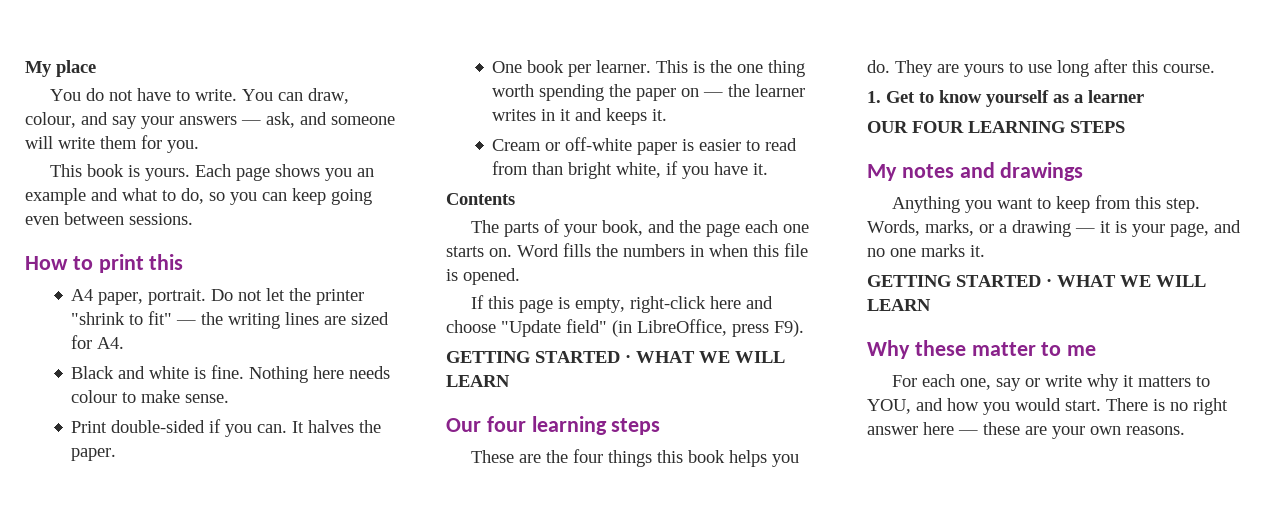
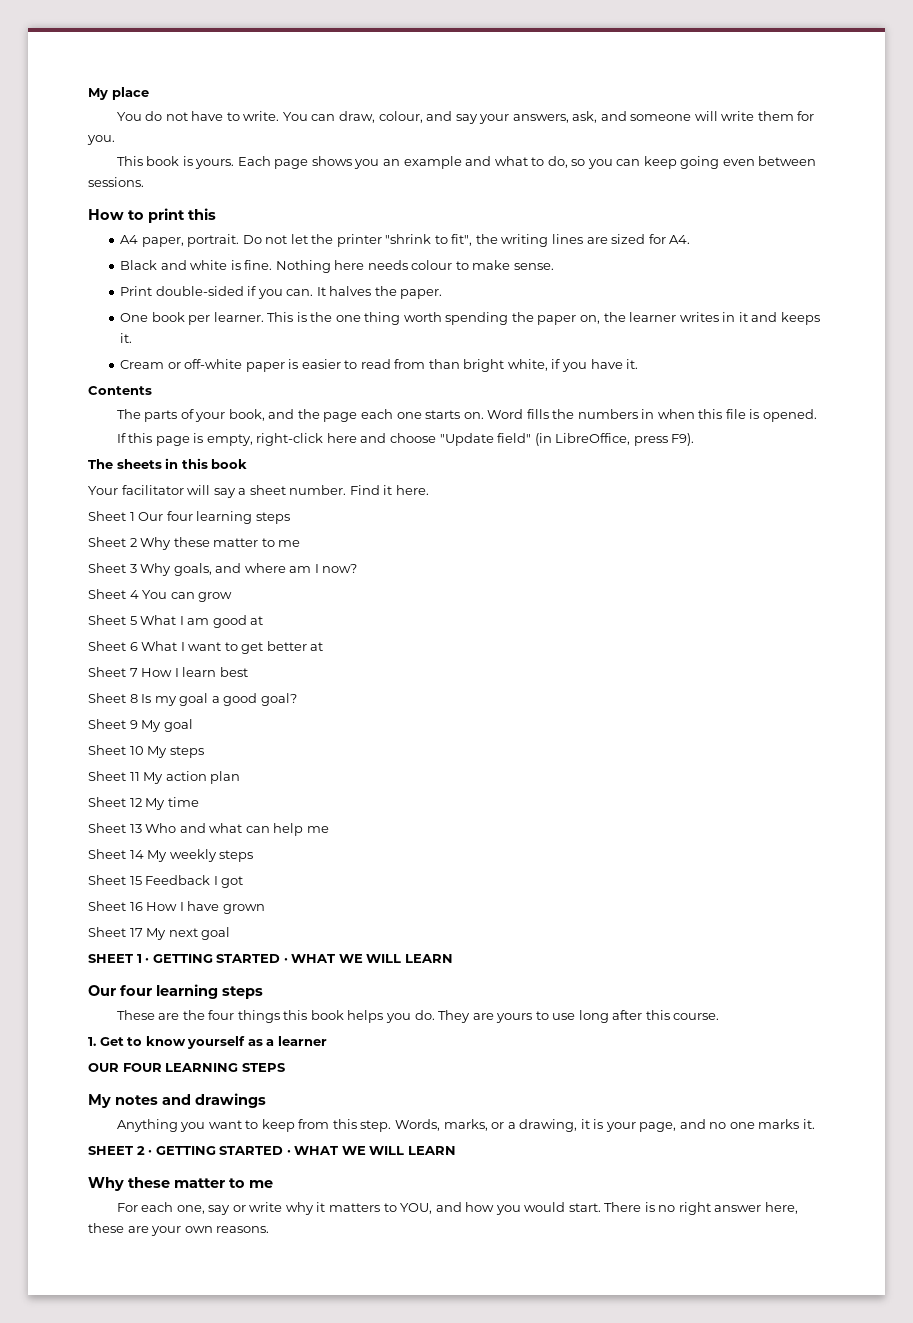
- You can draw, colour, and say your answers — ask, and someone will write them for you.
+ You can draw, colour, and say your answers, ask, and someone will write them for you.
- Do not let the printer "shrink to fit" — the writing lines are sized for A4.
+ Do not let the printer "shrink to fit", the writing lines are sized for A4.
- This is the one thing worth spending the paper on — the learner writes in it and keeps it.
+ This is the one thing worth spending the paper on, the learner writes in it and keeps it.
  If this page is empty, right-click here and choose "Update field" (in LibreOffice, press F9).
- GETTING STARTED · WHAT WE WILL LEARN
+ The sheets in this book
+ Your facilitator will say a sheet number. Find it here.
+ Sheet 1 Our four learning steps
+ Sheet 2 Why these matter to me
+ Sheet 3 Why goals, and where am I now?
+ Sheet 4 You can grow
+ Sheet 5 What I am good at
+ Sheet 6 What I want to get better at
+ Sheet 7 How I learn best
+ Sheet 8 Is my goal a good goal?
+ Sheet 9 My goal
+ Sheet 10 My steps
+ Sheet 11 My action plan
+ Sheet 12 My time
+ Sheet 13 Who and what can help me
+ Sheet 14 My weekly steps
+ Sheet 15 Feedback I got
+ Sheet 16 How I have grown
+ Sheet 17 My next goal
+ SHEET 1 · GETTING STARTED · WHAT WE WILL LEARN
- Words, marks, or a drawing — it is your page, and no one marks it.
- GETTING STARTED · WHAT WE WILL LEARN
+ Words, marks, or a drawing, it is your page, and no one marks it.
+ SHEET 2 · GETTING STARTED · WHAT WE WILL LEARN
- There is no right answer here — these are your own reasons.
+ There is no right answer here, these are your own reasons.

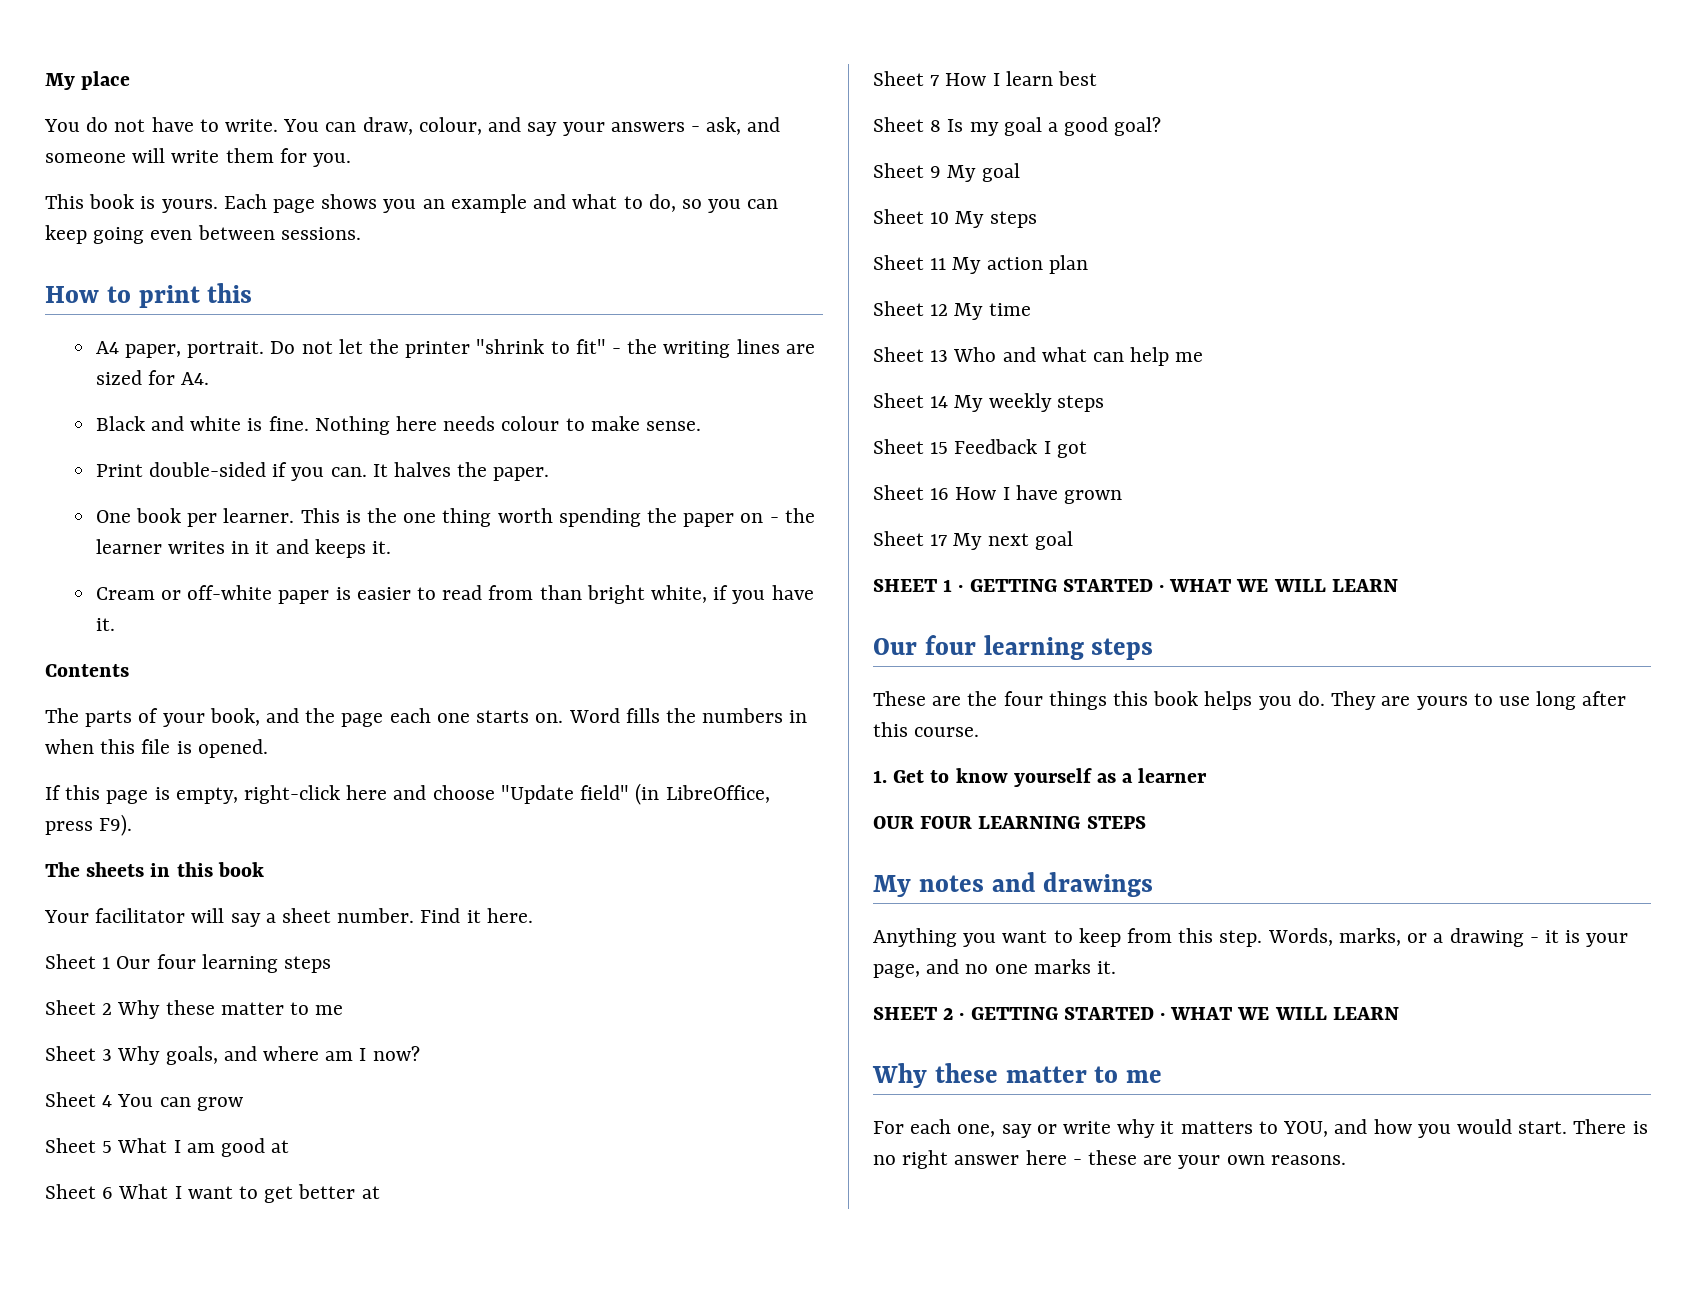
- You can draw, colour, and say your answers, ask, and someone will write them for you.
+ You can draw, colour, and say your answers - ask, and someone will write them for you.
- Do not let the printer "shrink to fit", the writing lines are sized for A4.
+ Do not let the printer "shrink to fit" - the writing lines are sized for A4.
- This is the one thing worth spending the paper on, the learner writes in it and keeps it.
+ This is the one thing worth spending the paper on - the learner writes in it and keeps it.
- Words, marks, or a drawing, it is your page, and no one marks it.
+ Words, marks, or a drawing - it is your page, and no one marks it.
- There is no right answer here, these are your own reasons.
+ There is no right answer here - these are your own reasons.

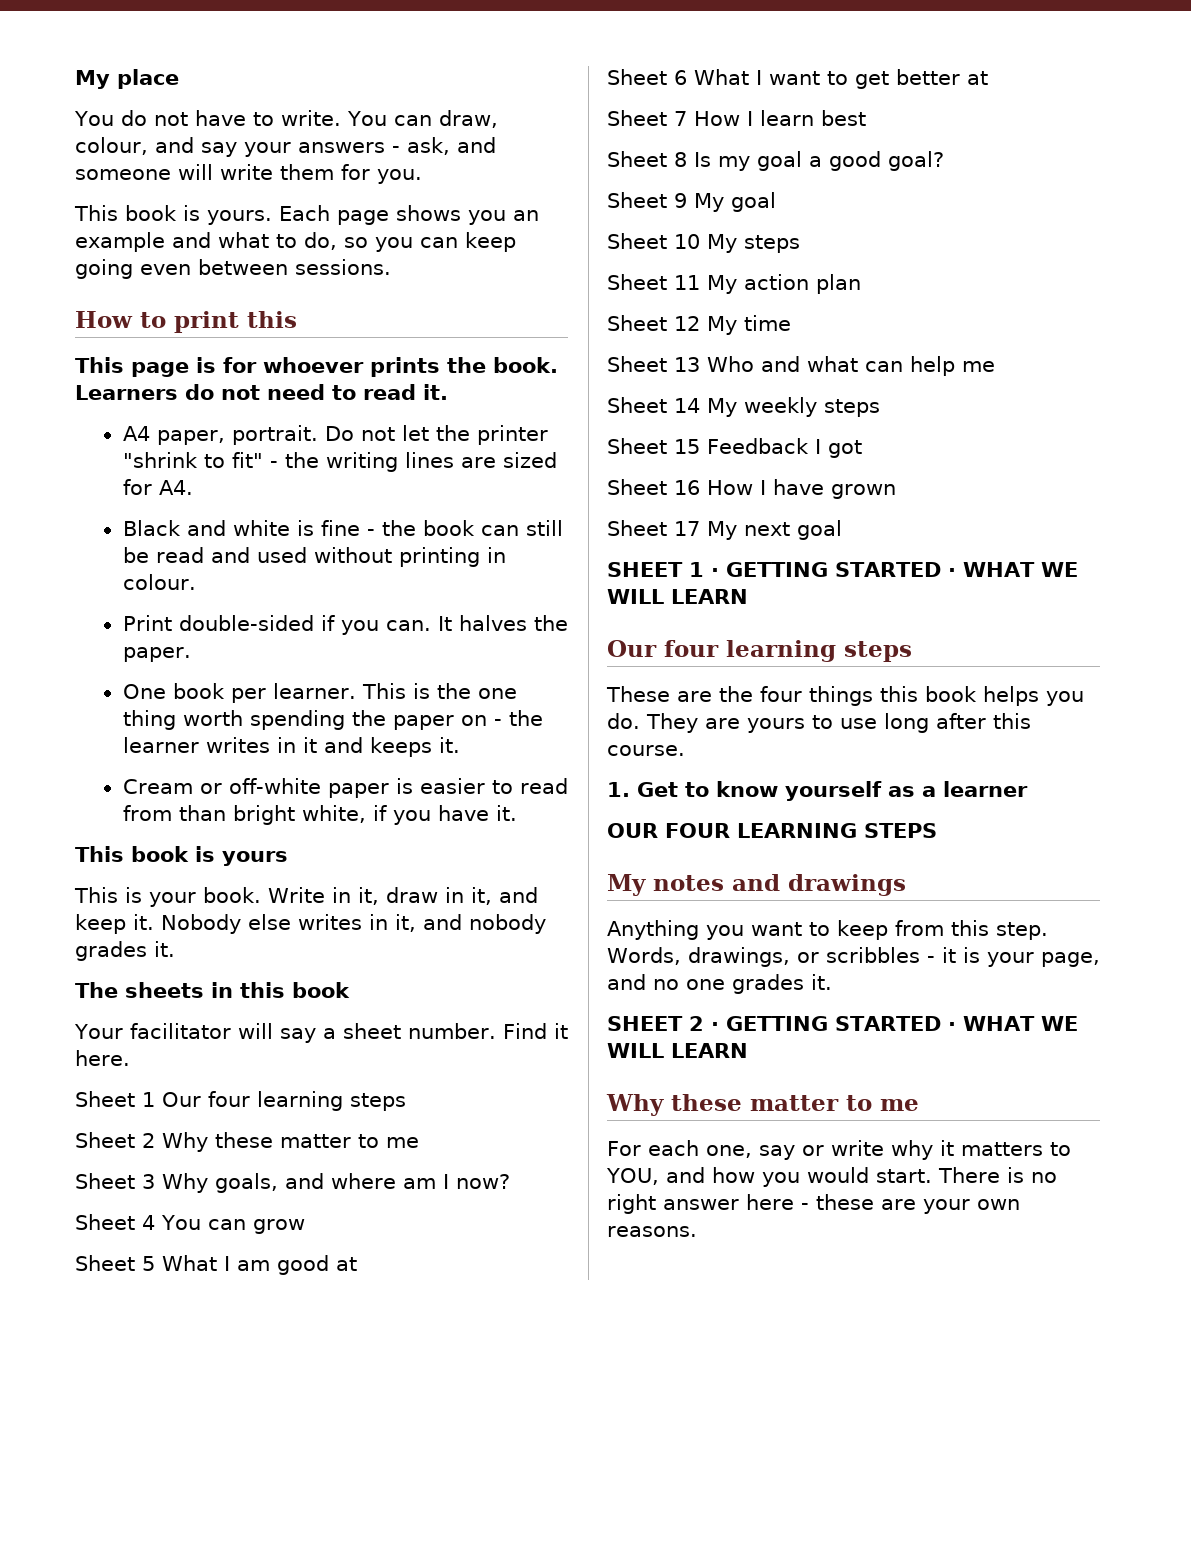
+ This page is for whoever prints the book. Learners do not need to read it.
- Black and white is fine. Nothing here needs colour to make sense.
+ Black and white is fine - the book can still be read and used without printing in colour.
- Contents
- The parts of your book, and the page each one starts on. Word fills the numbers in when this file is opened.
- If this page is empty, right-click here and choose "Update field" (in LibreOffice, press F9).
+ This book is yours
+ This is your book. Write in it, draw in it, and keep it. Nobody else writes in it, and nobody grades it.
- Words, marks, or a drawing - it is your page, and no one marks it.
+ Words, drawings, or scribbles - it is your page, and no one grades it.

